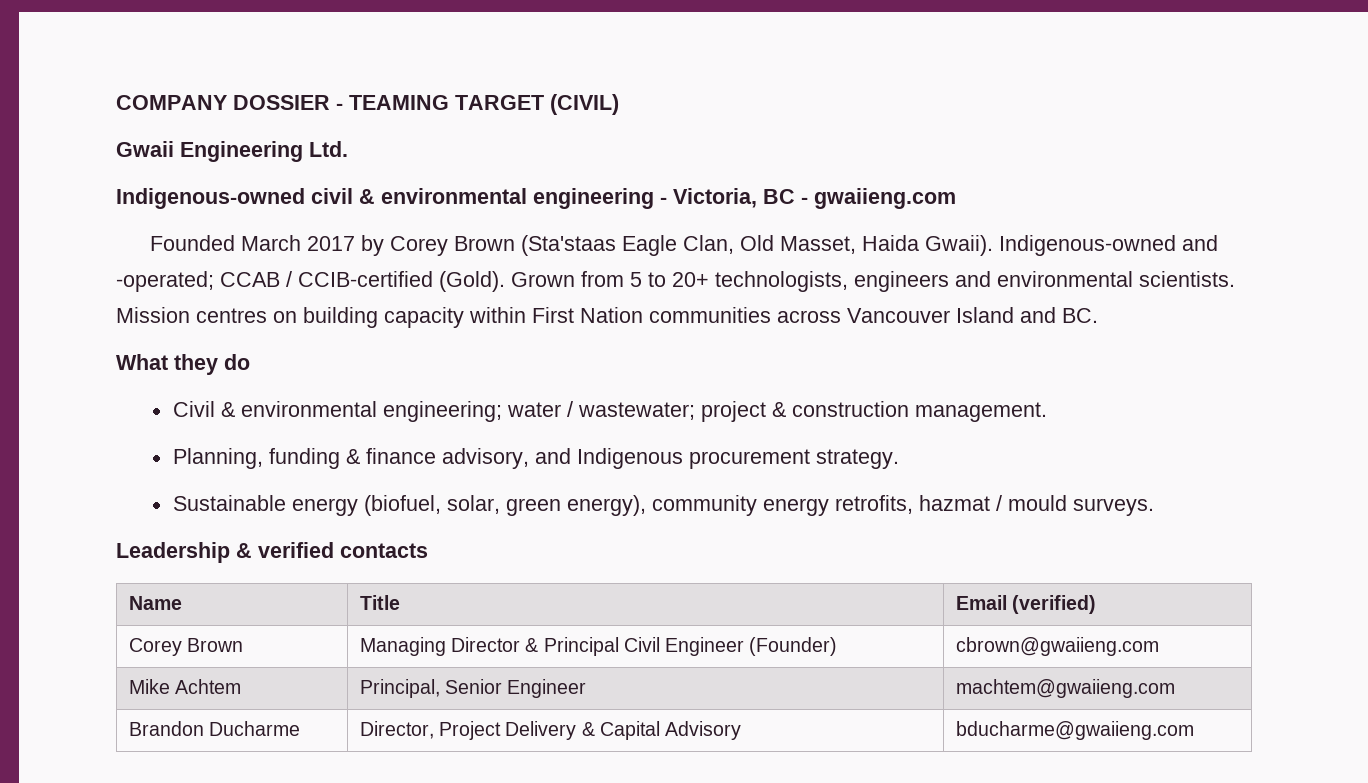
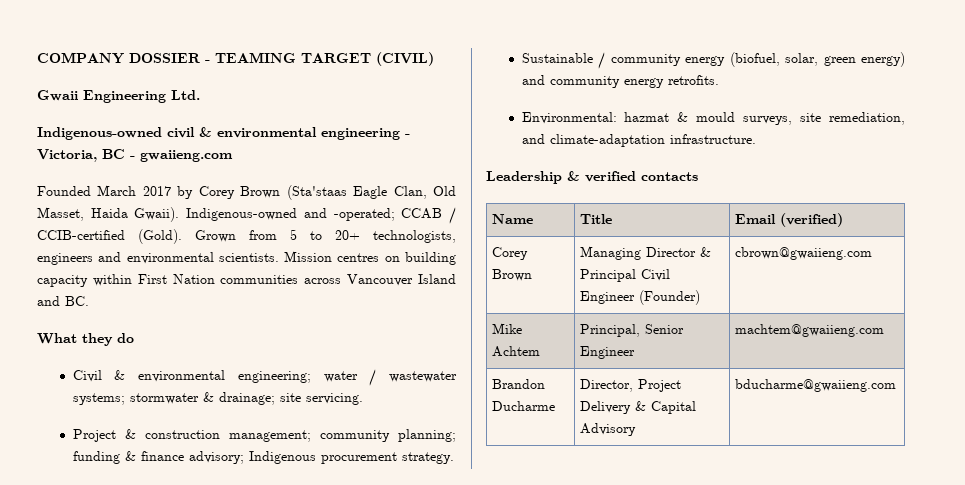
- Civil & environmental engineering; water / wastewater; project & construction management.
- Planning, funding & finance advisory, and Indigenous procurement strategy.
+ Civil & environmental engineering; water / wastewater systems; stormwater & drainage; site servicing.
+ Project & construction management; community planning; funding & finance advisory; Indigenous procurement strategy.
- Sustainable energy (biofuel, solar, green energy), community energy retrofits, hazmat / mould surveys.
+ Sustainable / community energy (biofuel, solar, green energy) and community energy retrofits.
+ Environmental: hazmat & mould surveys, site remediation, and climate-adaptation infrastructure.

